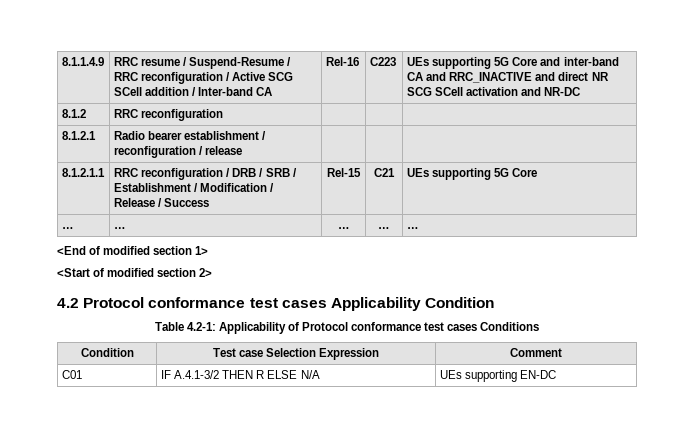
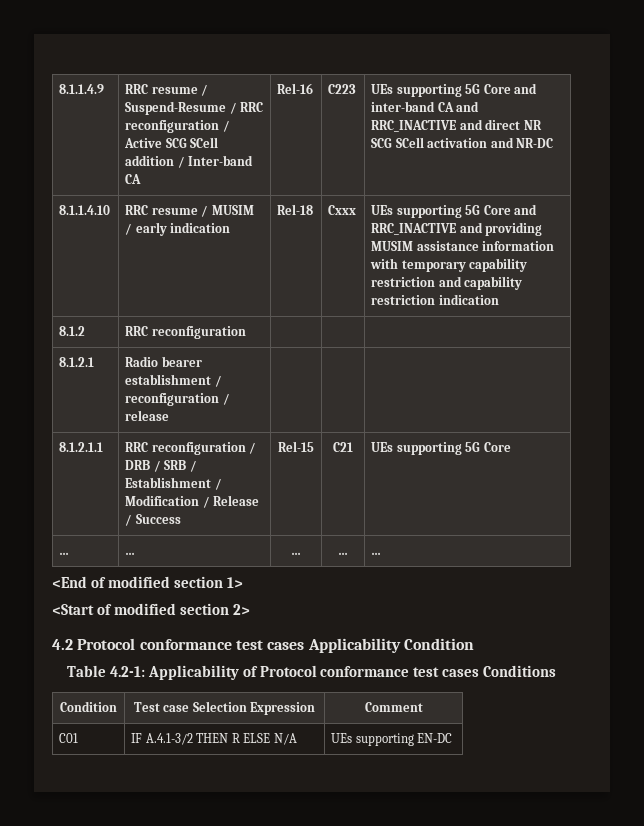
+ 8.1.1.4.10 | RRC resume / MUSIM / early indication | Rel-18 | Cxxx | UEs supporting 5G Core and RRC_INACTIVE and providing MUSIM assistance information with temporary capability restriction and capability restriction indication

